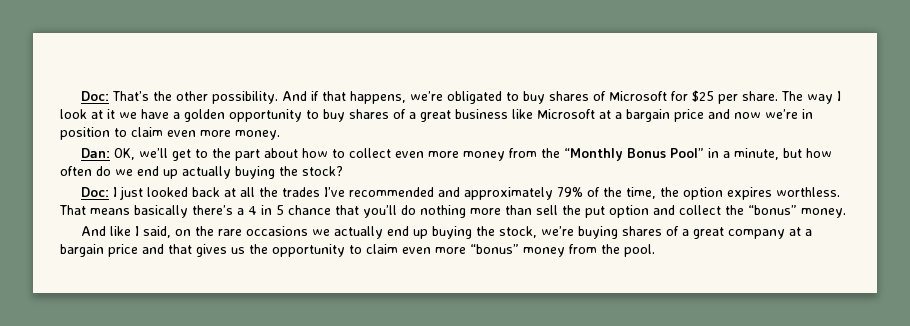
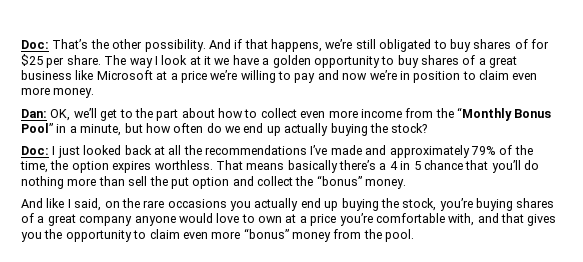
- And if that happens, we’re obligated to buy shares of Microsoft for $25 per share.
+ And if that happens, we’re still obligated to buy shares of for $25 per share.
- The way I look at it we have a golden opportunity to buy shares of a great business like Microsoft at a bargain price and now we’re in position to claim even more money.
+ The way I look at it we have a golden opportunity to buy shares of a great business like Microsoft at a price we’re willing to pay and now we’re in position to claim even more money.
- Dan: OK, we’ll get to the part about how to collect even more money from the “Monthly Bonus Pool” in a minute, but how often do we end up actually buying the stock?
+ Dan: OK, we’ll get to the part about how to collect even more income from the “Monthly Bonus Pool” in a minute, but how often do we end up actually buying the stock?
- Doc: I just looked back at all the trades I’ve recommended and approximately 79% of the time, the option expires worthless.
+ Doc: I just looked back at all the recommendations I’ve made and approximately 79% of the time, the option expires worthless.
- And like I said, on the rare occasions we actually end up buying the stock, we’re buying shares of a great company at a bargain price and that gives us the opportunity to claim even more “bonus” money from the pool.
+ And like I said, on the rare occasions you actually end up buying the stock, you’re buying shares of a great company anyone would love to own at a price you’re comfortable with, and that gives you the opportunity to claim even more “bonus” money from the pool.

